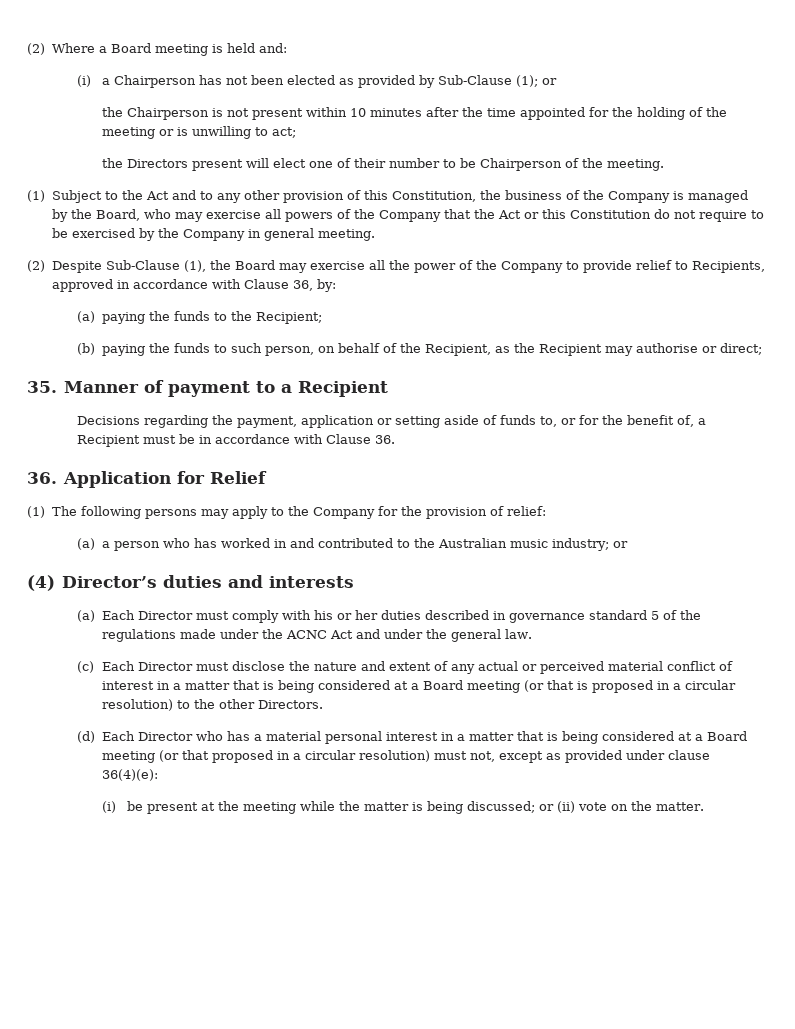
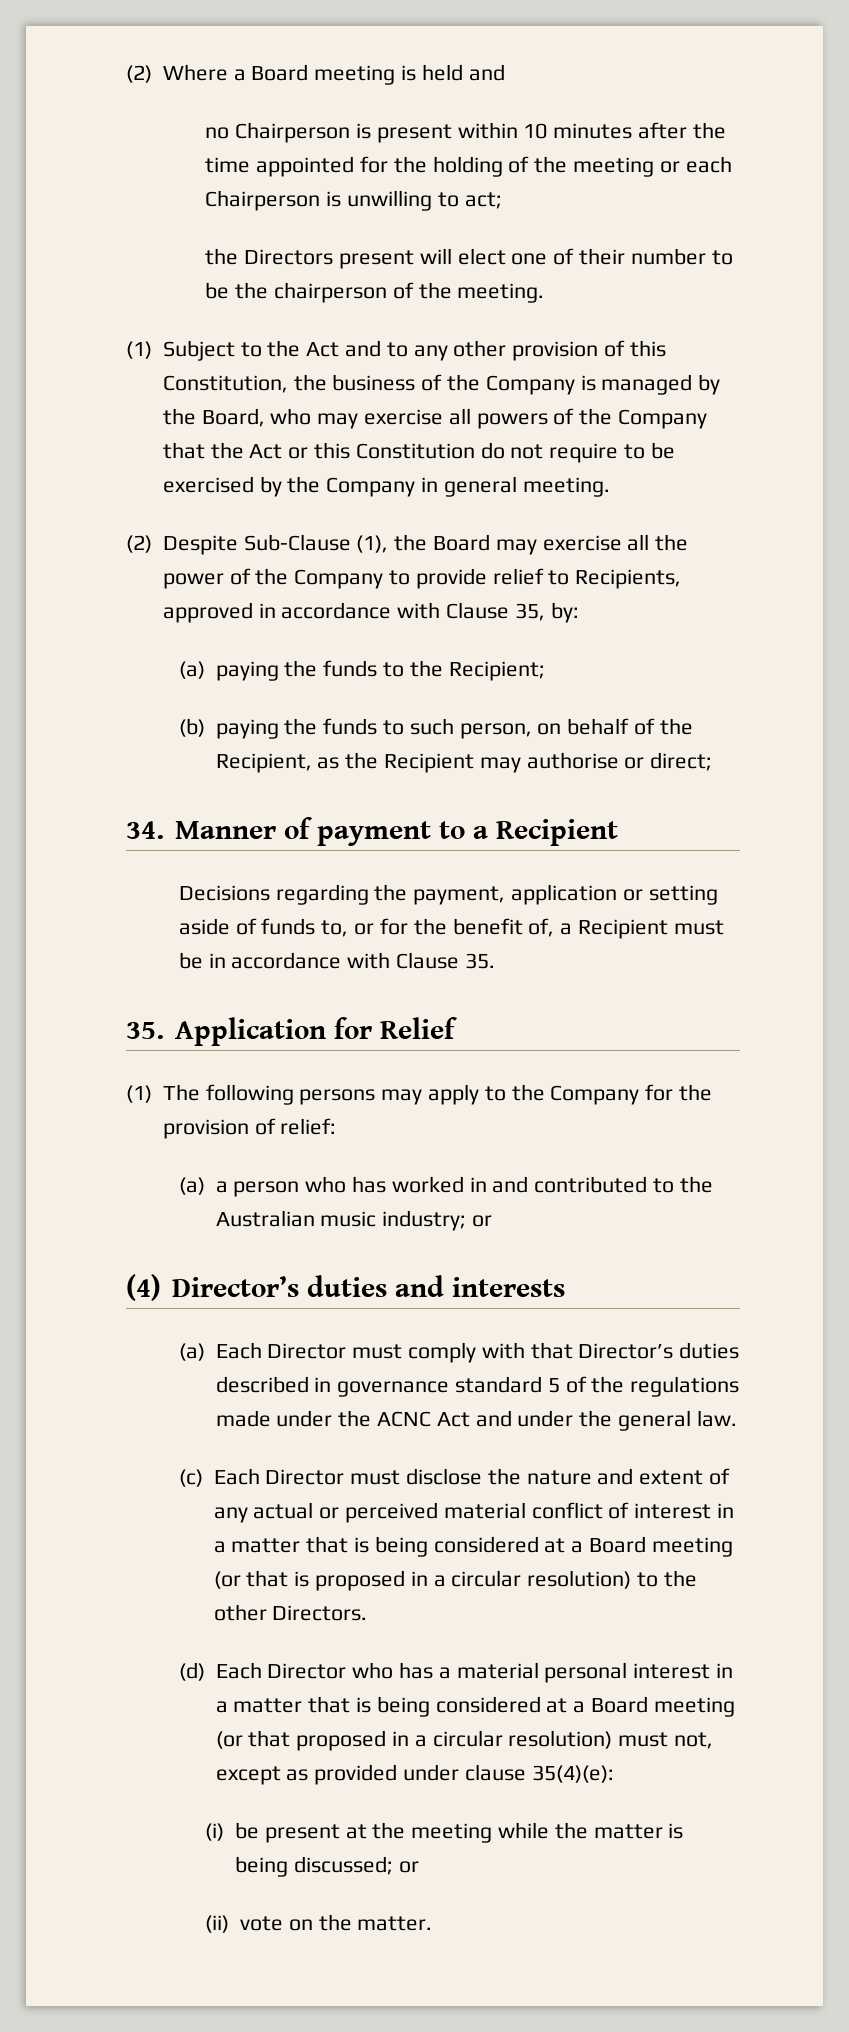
- (2) Where a Board meeting is held and:
- (i) a Chairperson has not been elected as provided by Sub-Clause (1); or
- the Chairperson is not present within 10 minutes after the time appointed for the holding of the meeting or is unwilling to act;
+ (2) Where a Board meeting is held and
+ no Chairperson is present within 10 minutes after the time appointed for the holding of the meeting or each Chairperson is unwilling to act;
- the Directors present will elect one of their number to be Chairperson of the meeting.
+ the Directors present will elect one of their number to be the chairperson of the meeting.
- (2) Despite Sub-Clause (1), the Board may exercise all the power of the Company to provide relief to Recipients, approved in accordance with Clause 36, by:
+ (2) Despite Sub-Clause (1), the Board may exercise all the power of the Company to provide relief to Recipients, approved in accordance with Clause 35, by:
- 35. Manner of payment to a Recipient
+ 34. Manner of payment to a Recipient
- Decisions regarding the payment, application or setting aside of funds to, or for the benefit of, a Recipient must be in accordance with Clause 36.
- 36. Application for Relief
+ Decisions regarding the payment, application or setting aside of funds to, or for the benefit of, a Recipient must be in accordance with Clause 35.
+ 35. Application for Relief
- (a) Each Director must comply with his or her duties described in governance standard 5 of the regulations made under the ACNC Act and under the general law.
+ (a) Each Director must comply with that Director’s duties described in governance standard 5 of the regulations made under the ACNC Act and under the general law.
- (d) Each Director who has a material personal interest in a matter that is being considered at a Board meeting (or that proposed in a circular resolution) must not, except as provided under clause 36(4)(e):
+ (d) Each Director who has a material personal interest in a matter that is being considered at a Board meeting (or that proposed in a circular resolution) must not, except as provided under clause 35(4)(e):
- (i) be present at the meeting while the matter is being discussed; or (ii) vote on the matter.
+ (i) be present at the meeting while the matter is being discussed; or
+ (ii) vote on the matter.

